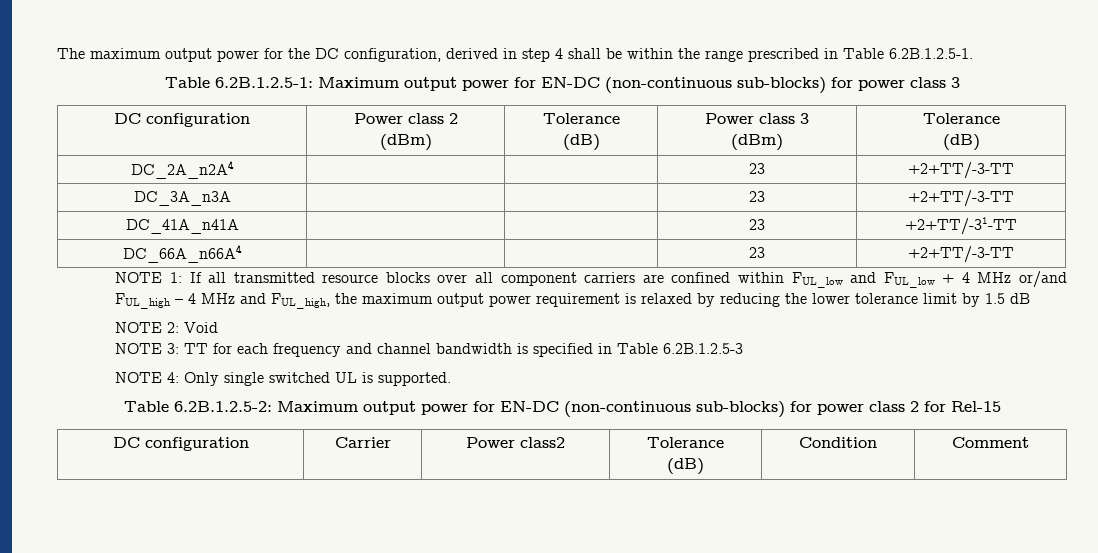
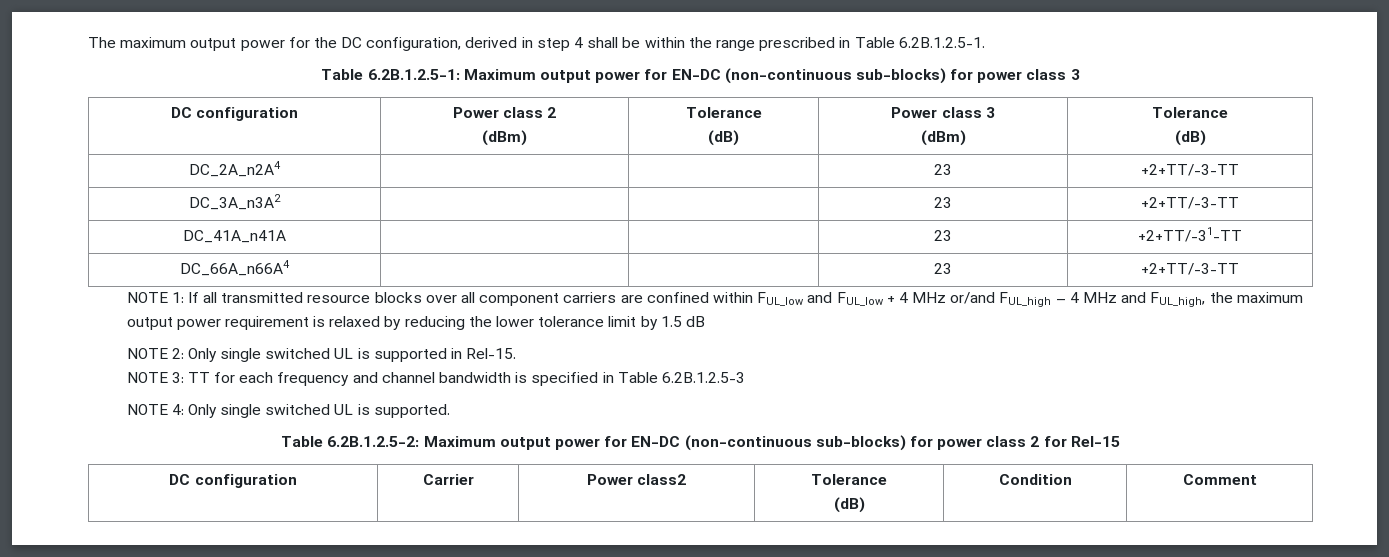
- DC_3A_n3A | | | 23 | +2+TT/-3-TT
+ DC_3A_n3A2 | | | 23 | +2+TT/-3-TT
- NOTE 2: Void
+ NOTE 2: Only single switched UL is supported in Rel-15.

